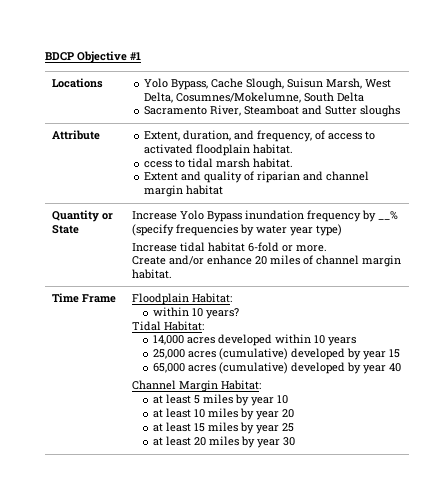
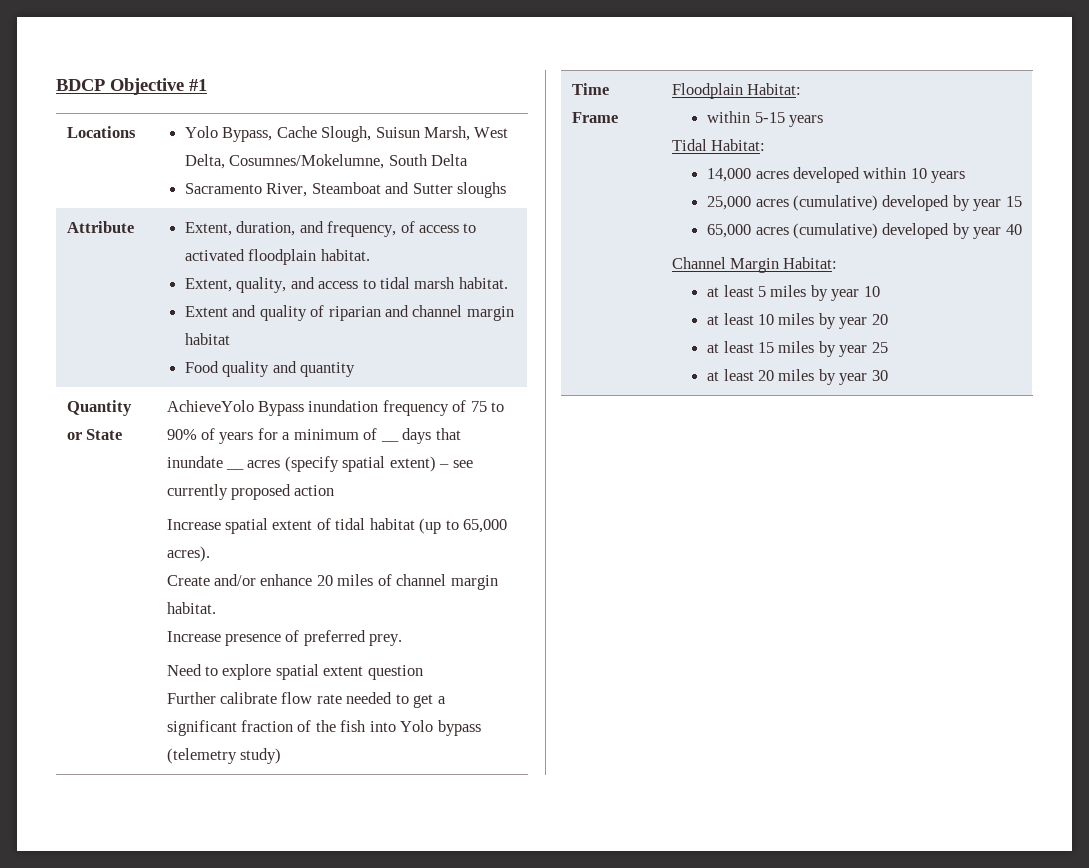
  Attribute | Extent, duration, and frequency, of access to activated floodplain habitat.
- ccess to tidal marsh habitat.
+ Extent, quality, and access to tidal marsh habitat.
  Extent and quality of riparian and channel margin habitat
+ Food quality and quantity
- Increase Yolo Bypass inundation frequency by __% (specify frequencies by water year type)
- Increase tidal habitat 6-fold or more.
+ AchieveYolo Bypass inundation frequency of 75 to 90% of years for a minimum of __ days that inundate __ acres (specify spatial extent) – see currently proposed action
+ Increase spatial extent of tidal habitat (up to 65,000 acres).
+ Increase presence of preferred prey.
+ Need to explore spatial extent question
+ Further calibrate flow rate needed to get a significant fraction of the fish into Yolo bypass (telemetry study)
- within 10 years?
+ within 5-15 years

